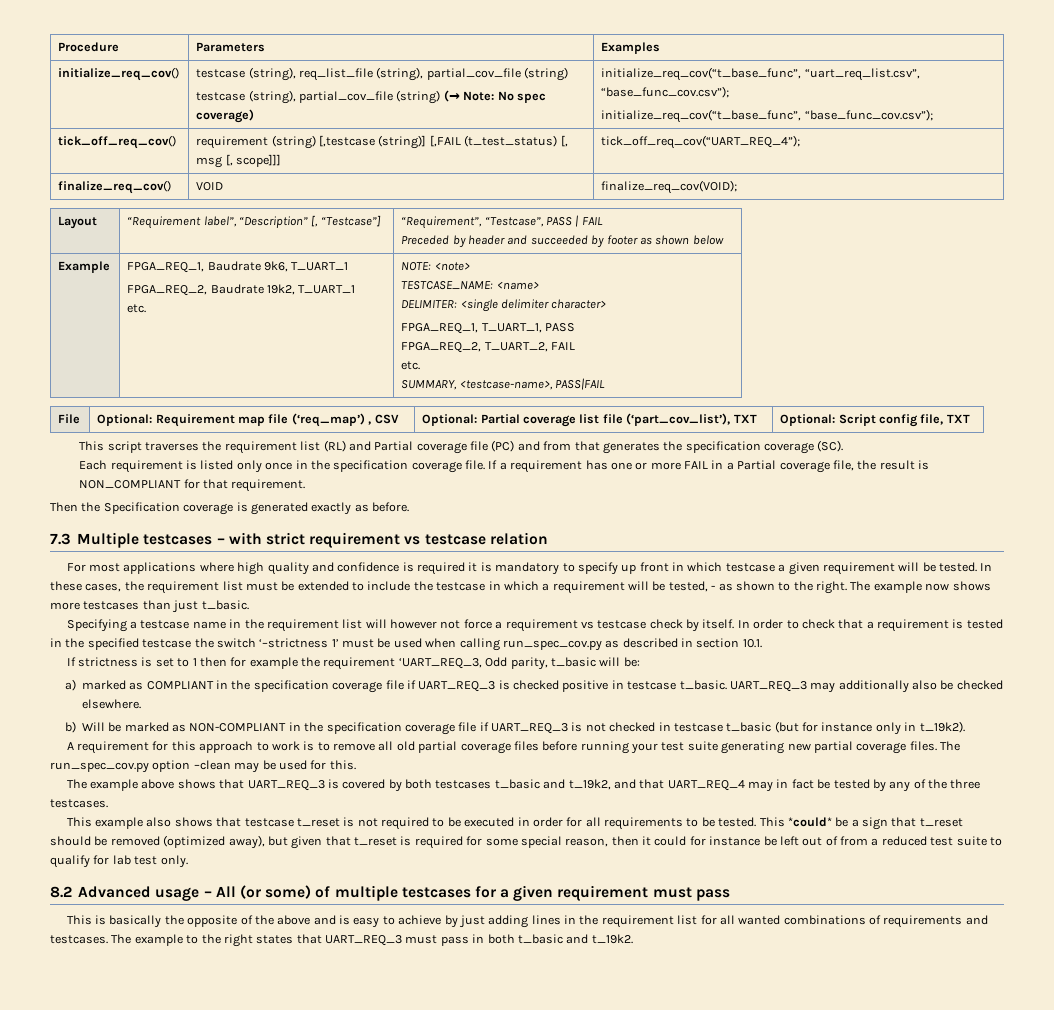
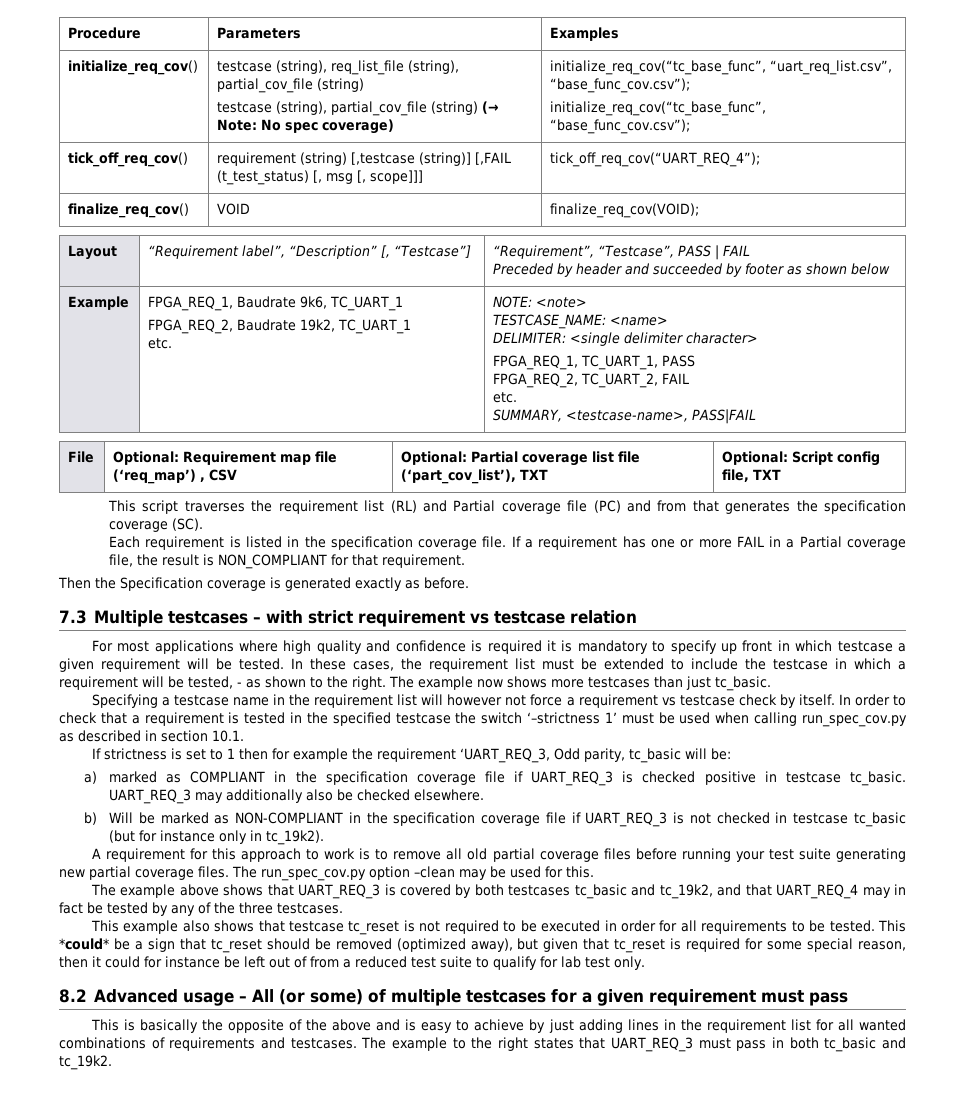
  initialize_req_cov() | testcase (string), req_list_file (string), partial_cov_file (string)
- testcase (string), partial_cov_file (string) (→ Note: No spec coverage) | initialize_req_cov(“t_base_func”, “uart_req_list.csv”, “base_func_cov.csv”);
- initialize_req_cov(“t_base_func”, “base_func_cov.csv”);
+ testcase (string), partial_cov_file (string) (→ Note: No spec coverage) | initialize_req_cov(“tc_base_func”, “uart_req_list.csv”, “base_func_cov.csv”);
+ initialize_req_cov(“tc_base_func”, “base_func_cov.csv”);
- Example | FPGA_REQ_1, Baudrate 9k6, T_UART_1
- FPGA_REQ_2, Baudrate 19k2, T_UART_1
+ Example | FPGA_REQ_1, Baudrate 9k6, TC_UART_1
+ FPGA_REQ_2, Baudrate 19k2, TC_UART_1
  etc. | NOTE: <note>
  TESTCASE_NAME: <name>
  DELIMITER: <single delimiter character>
- FPGA_REQ_1, T_UART_1, PASS
- FPGA_REQ_2, T_UART_2, FAIL
+ FPGA_REQ_1, TC_UART_1, PASS
+ FPGA_REQ_2, TC_UART_2, FAIL
- Each requirement is listed only once in the specification coverage file.
+ Each requirement is listed in the specification coverage file.
- The example now shows more testcases than just t_basic.
+ The example now shows more testcases than just tc_basic.
- If strictness is set to 1 then for example the requirement ‘UART_REQ_3, Odd parity, t_basic will be:
+ If strictness is set to 1 then for example the requirement ‘UART_REQ_3, Odd parity, tc_basic will be:
- a) marked as COMPLIANT in the specification coverage file if UART_REQ_3 is checked positive in testcase t_basic.
+ a) marked as COMPLIANT in the specification coverage file if UART_REQ_3 is checked positive in testcase tc_basic.
- b) Will be marked as NON-COMPLIANT in the specification coverage file if UART_REQ_3 is not checked in testcase t_basic (but for instance only in t_19k2).
+ b) Will be marked as NON-COMPLIANT in the specification coverage file if UART_REQ_3 is not checked in testcase tc_basic (but for instance only in tc_19k2).
- The example above shows that UART_REQ_3 is covered by both testcases t_basic and t_19k2, and that UART_REQ_4 may in fact be tested by any of the three testcases.
+ The example above shows that UART_REQ_3 is covered by both testcases tc_basic and tc_19k2, and that UART_REQ_4 may in fact be tested by any of the three testcases.
- This example also shows that testcase t_reset is not required to be executed in order for all requirements to be tested.
+ This example also shows that testcase tc_reset is not required to be executed in order for all requirements to be tested.
- This *could* be a sign that t_reset should be removed (optimized away), but given that t_reset is required for some special reason, then it could for instance be left out of from a reduced test suite to qualify for lab test only.
+ This *could* be a sign that tc_reset should be removed (optimized away), but given that tc_reset is required for some special reason, then it could for instance be left out of from a reduced test suite to qualify for lab test only.
- The example to the right states that UART_REQ_3 must pass in both t_basic and t_19k2.
+ The example to the right states that UART_REQ_3 must pass in both tc_basic and tc_19k2.

